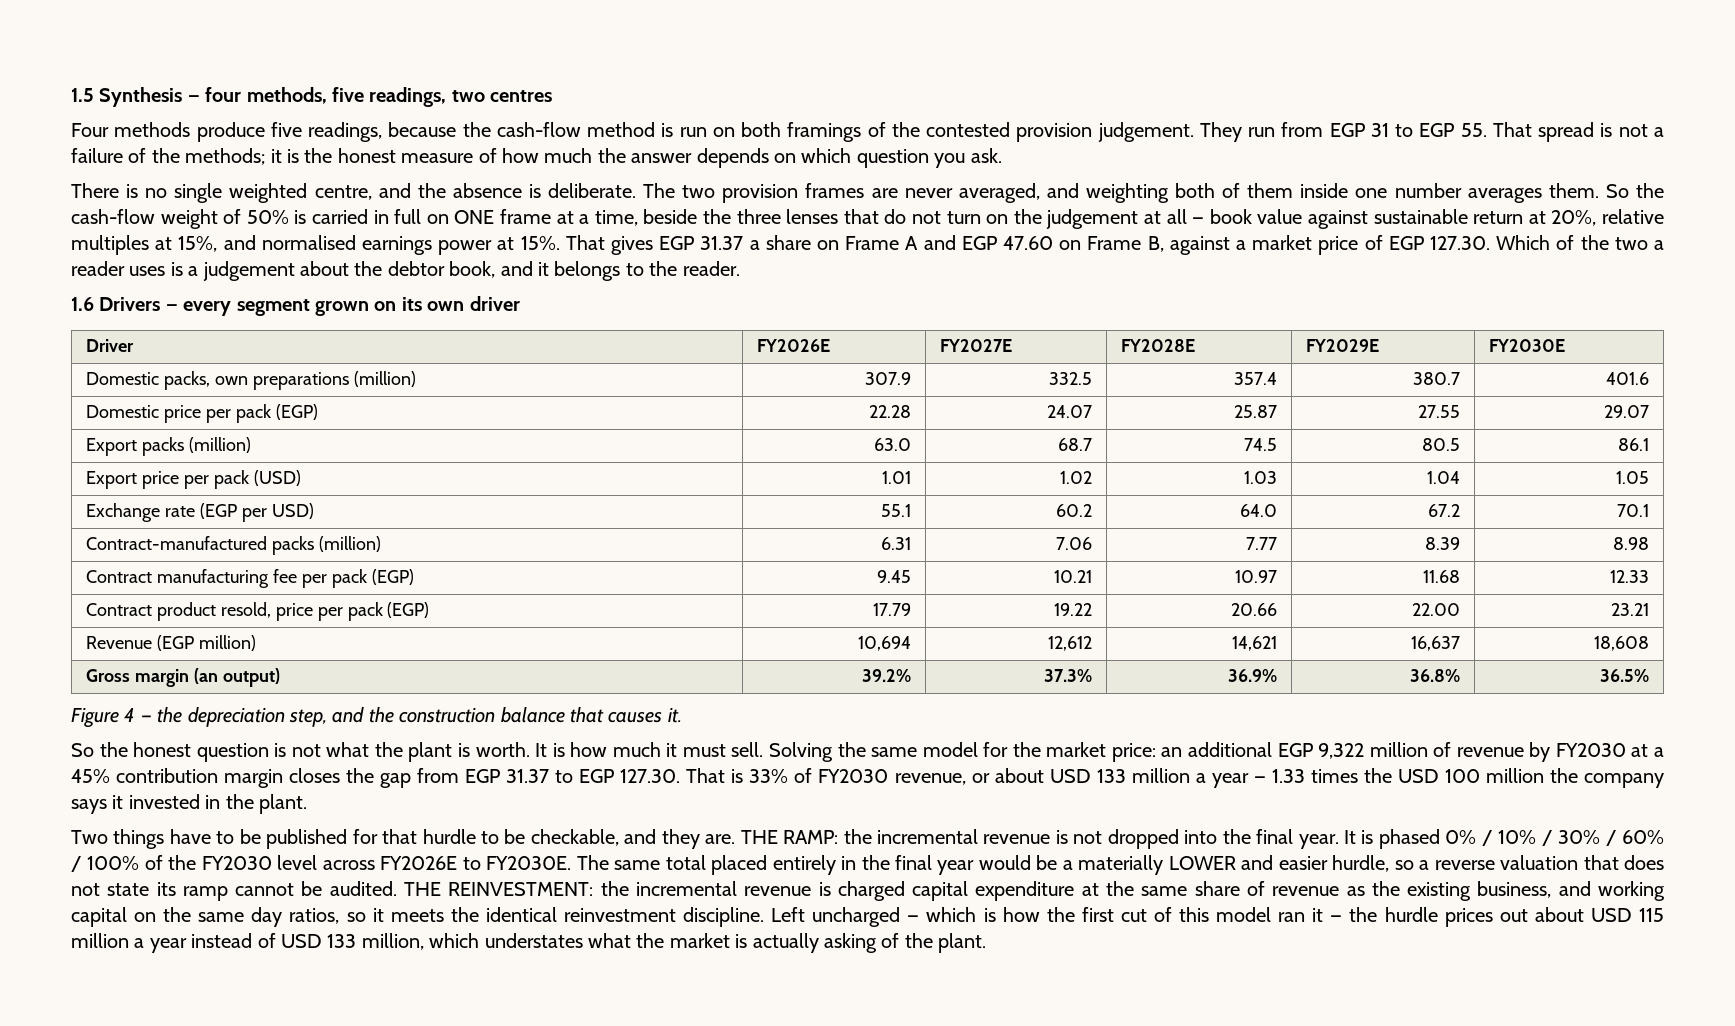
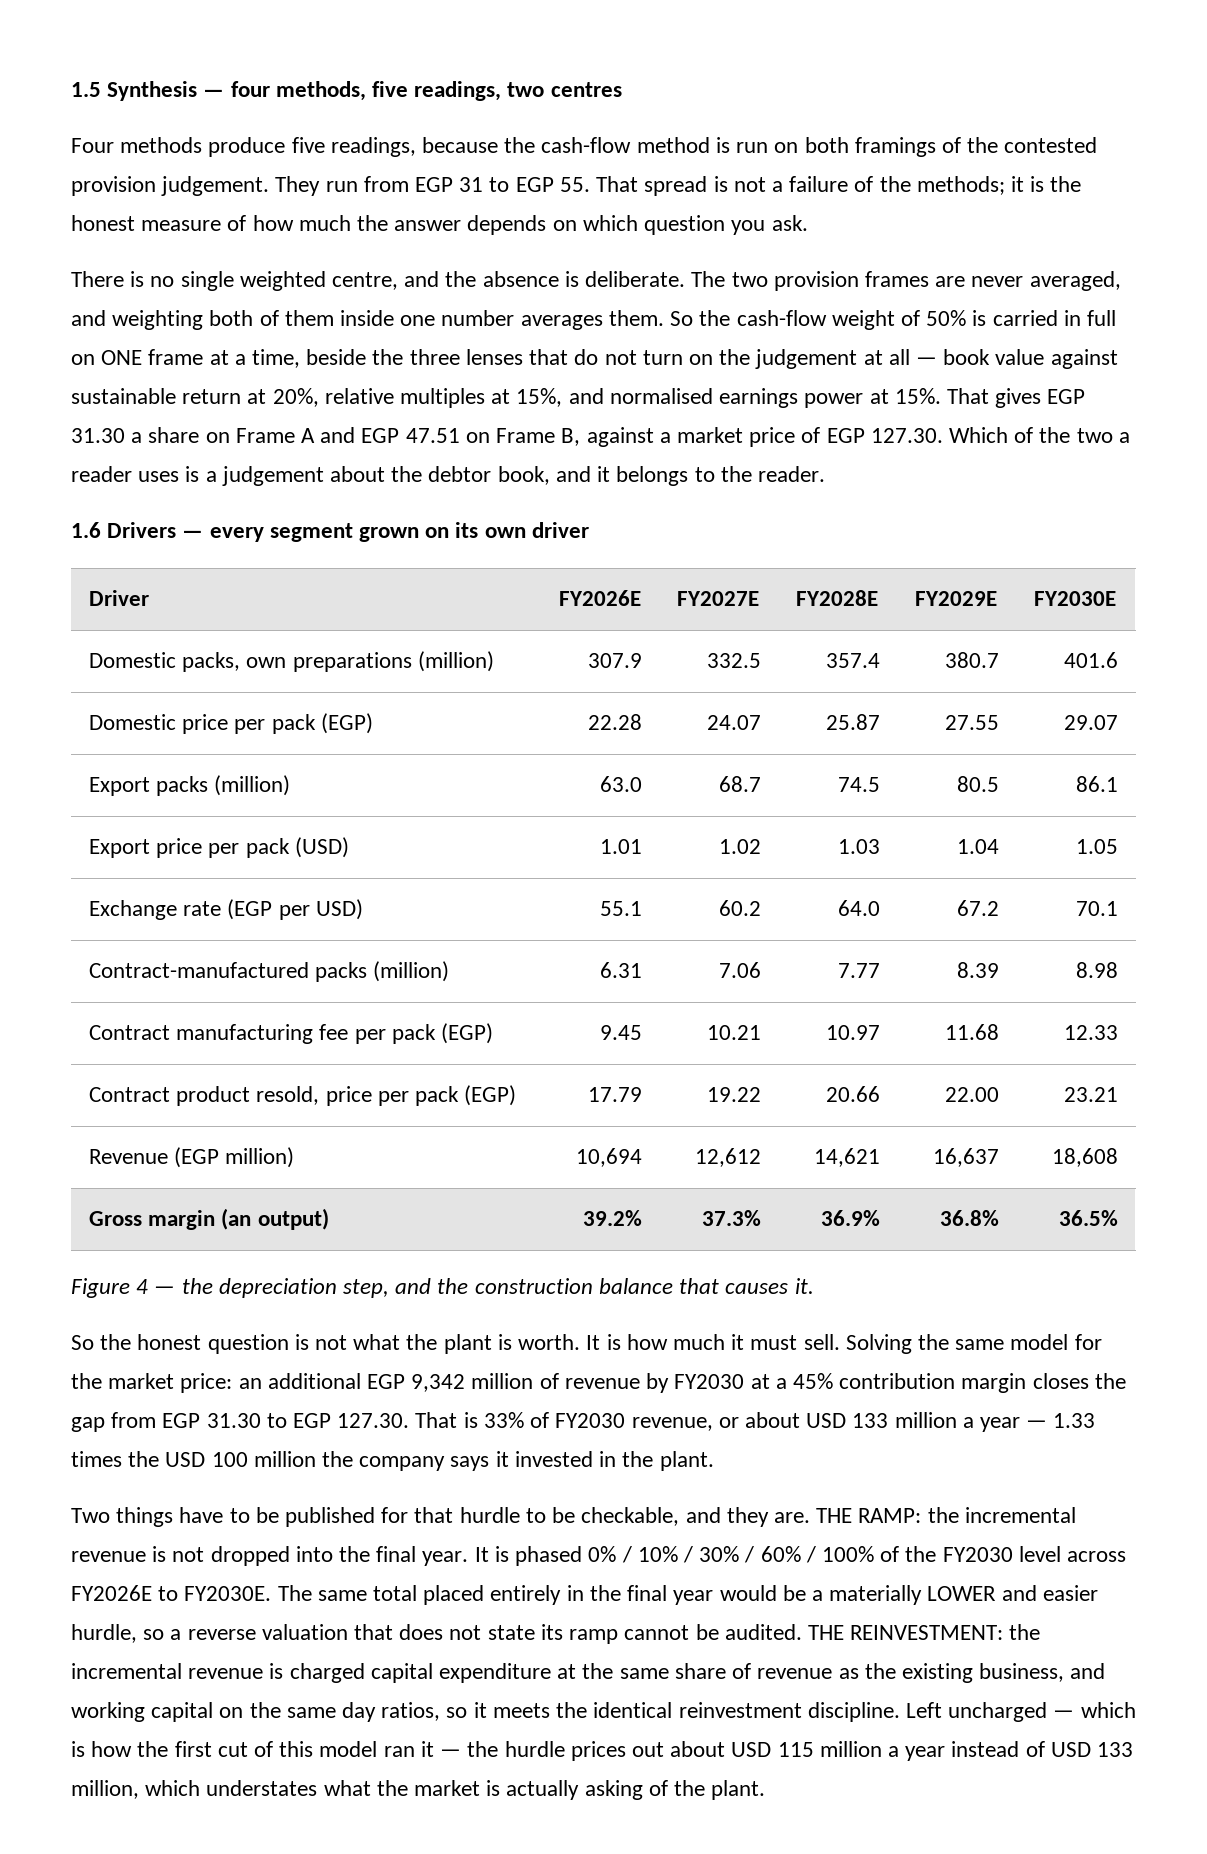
- That gives EGP 31.37 a share on Frame A and EGP 47.60 on Frame B, against a market price of EGP 127.30. Which of the two a reader uses is a judgement about the debtor book, and it belongs to the reader.
+ That gives EGP 31.30 a share on Frame A and EGP 47.51 on Frame B, against a market price of EGP 127.30. Which of the two a reader uses is a judgement about the debtor book, and it belongs to the reader.
- Solving the same model for the market price: an additional EGP 9,322 million of revenue by FY2030 at a 45% contribution margin closes the gap from EGP 31.37 to EGP 127.30. That is 33% of FY2030 revenue, or about USD 133 million a year — 1.33 times the USD 100 million the company says it invested in the plant.
+ Solving the same model for the market price: an additional EGP 9,342 million of revenue by FY2030 at a 45% contribution margin closes the gap from EGP 31.30 to EGP 127.30. That is 33% of FY2030 revenue, or about USD 133 million a year — 1.33 times the USD 100 million the company says it invested in the plant.

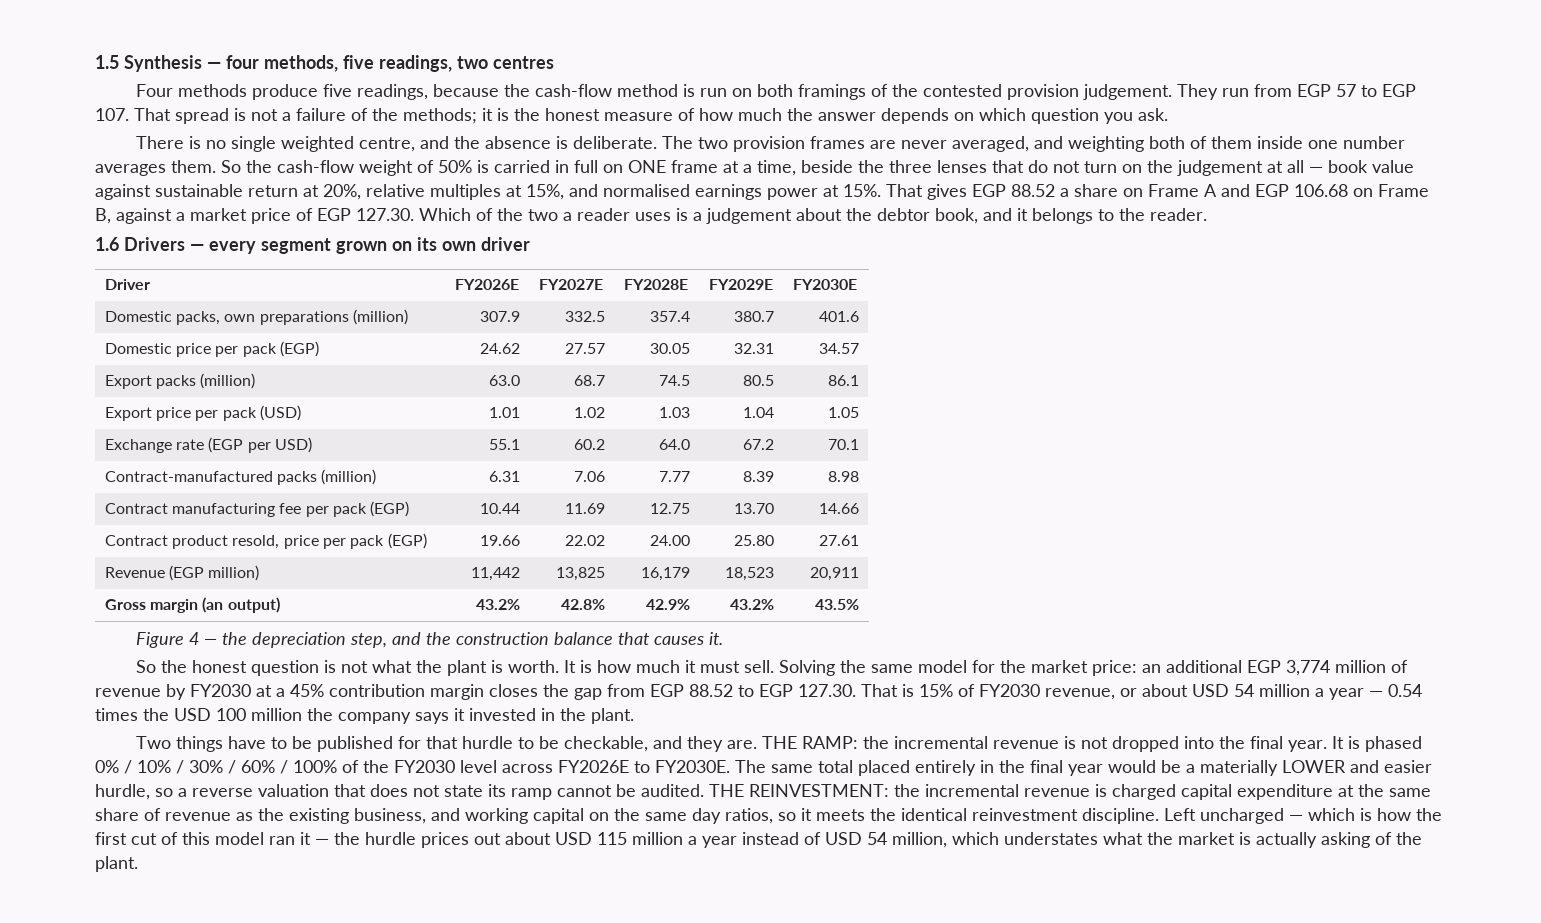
- They run from EGP 31 to EGP 55. That spread is not a failure of the methods; it is the honest measure of how much the answer depends on which question you ask.
+ They run from EGP 57 to EGP 107. That spread is not a failure of the methods; it is the honest measure of how much the answer depends on which question you ask.
- That gives EGP 31.30 a share on Frame A and EGP 47.51 on Frame B, against a market price of EGP 127.30. Which of the two a reader uses is a judgement about the debtor book, and it belongs to the reader.
+ That gives EGP 88.52 a share on Frame A and EGP 106.68 on Frame B, against a market price of EGP 127.30. Which of the two a reader uses is a judgement about the debtor book, and it belongs to the reader.
- Domestic price per pack (EGP) | 22.28 | 24.07 | 25.87 | 27.55 | 29.07
+ Domestic price per pack (EGP) | 24.62 | 27.57 | 30.05 | 32.31 | 34.57
- Contract manufacturing fee per pack (EGP) | 9.45 | 10.21 | 10.97 | 11.68 | 12.33
+ Contract manufacturing fee per pack (EGP) | 10.44 | 11.69 | 12.75 | 13.70 | 14.66
- Contract product resold, price per pack (EGP) | 17.79 | 19.22 | 20.66 | 22.00 | 23.21
- Revenue (EGP million) | 10,694 | 12,612 | 14,621 | 16,637 | 18,608
+ Contract product resold, price per pack (EGP) | 19.66 | 22.02 | 24.00 | 25.80 | 27.61
+ Revenue (EGP million) | 11,442 | 13,825 | 16,179 | 18,523 | 20,911
- Gross margin (an output) | 39.2% | 37.3% | 36.9% | 36.8% | 36.5%
+ Gross margin (an output) | 43.2% | 42.8% | 42.9% | 43.2% | 43.5%
- Solving the same model for the market price: an additional EGP 9,342 million of revenue by FY2030 at a 45% contribution margin closes the gap from EGP 31.30 to EGP 127.30. That is 33% of FY2030 revenue, or about USD 133 million a year — 1.33 times the USD 100 million the company says it invested in the plant.
+ Solving the same model for the market price: an additional EGP 3,774 million of revenue by FY2030 at a 45% contribution margin closes the gap from EGP 88.52 to EGP 127.30. That is 15% of FY2030 revenue, or about USD 54 million a year — 0.54 times the USD 100 million the company says it invested in the plant.
- Left uncharged — which is how the first cut of this model ran it — the hurdle prices out about USD 115 million a year instead of USD 133 million, which understates what the market is actually asking of the plant.
+ Left uncharged — which is how the first cut of this model ran it — the hurdle prices out about USD 115 million a year instead of USD 54 million, which understates what the market is actually asking of the plant.

